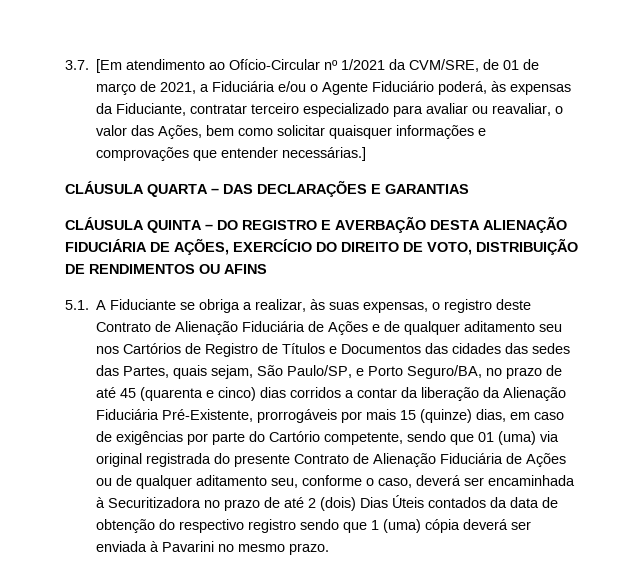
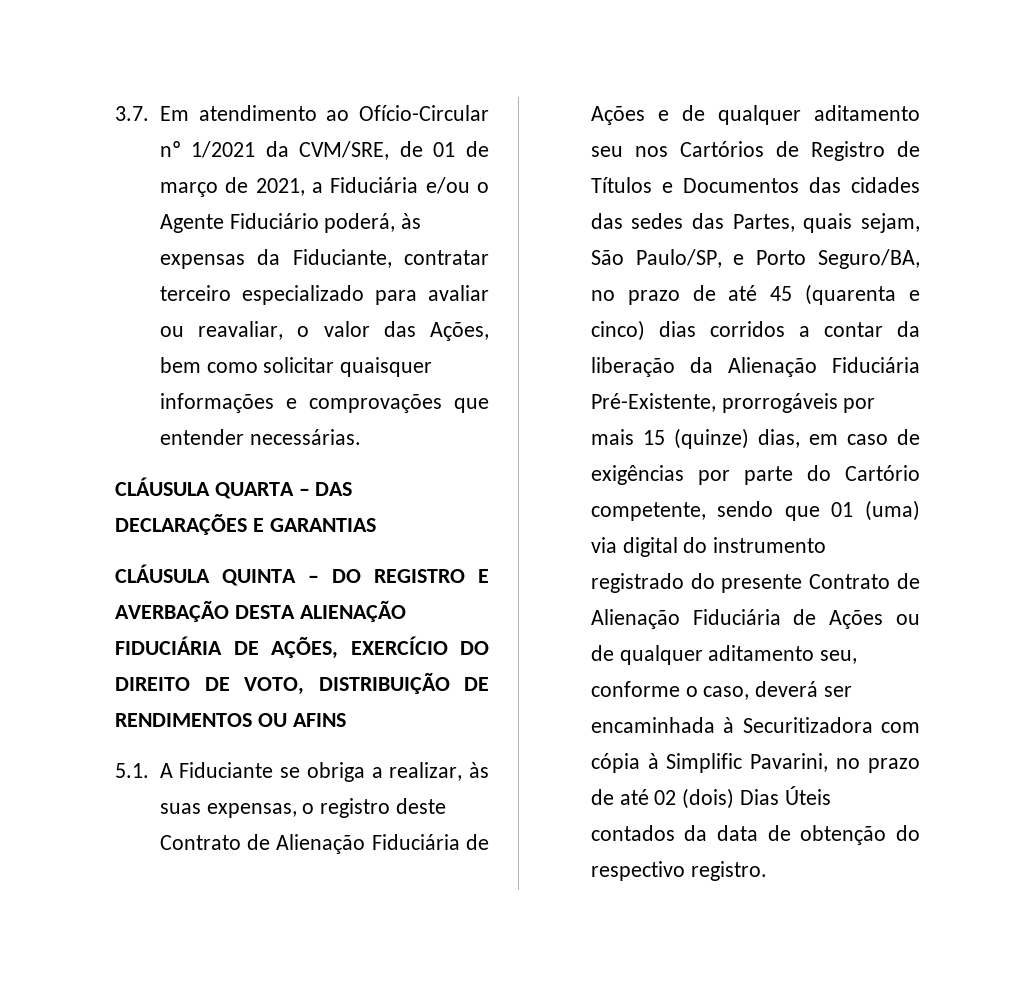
- 3.7. [Em atendimento ao Ofício-Circular nº 1/2021 da CVM/SRE, de 01 de março de 2021, a Fiduciária e/ou o Agente Fiduciário poderá, às expensas da Fiduciante, contratar terceiro especializado para avaliar ou reavaliar, o valor das Ações, bem como solicitar quaisquer informações e comprovações que entender necessárias.]
+ 3.7. Em atendimento ao Ofício-Circular nº 1/2021 da CVM/SRE, de 01 de março de 2021, a Fiduciária e/ou o Agente Fiduciário poderá, às expensas da Fiduciante, contratar terceiro especializado para avaliar ou reavaliar, o valor das Ações, bem como solicitar quaisquer informações e comprovações que entender necessárias.
- 5.1. A Fiduciante se obriga a realizar, às suas expensas, o registro deste Contrato de Alienação Fiduciária de Ações e de qualquer aditamento seu nos Cartórios de Registro de Títulos e Documentos das cidades das sedes das Partes, quais sejam, São Paulo/SP, e Porto Seguro/BA, no prazo de até 45 (quarenta e cinco) dias corridos a contar da liberação da Alienação Fiduciária Pré-Existente, prorrogáveis por mais 15 (quinze) dias, em caso de exigências por parte do Cartório competente, sendo que 01 (uma) via original registrada do presente Contrato de Alienação Fiduciária de Ações ou de qualquer aditamento seu, conforme o caso, deverá ser encaminhada à Securitizadora no prazo de até 2 (dois) Dias Úteis contados da data de obtenção do respectivo registro sendo que 1 (uma) cópia deverá ser enviada à Pavarini no mesmo prazo.
+ 5.1. A Fiduciante se obriga a realizar, às suas expensas, o registro deste Contrato de Alienação Fiduciária de Ações e de qualquer aditamento seu nos Cartórios de Registro de Títulos e Documentos das cidades das sedes das Partes, quais sejam, São Paulo/SP, e Porto Seguro/BA, no prazo de até 45 (quarenta e cinco) dias corridos a contar da liberação da Alienação Fiduciária Pré-Existente, prorrogáveis por mais 15 (quinze) dias, em caso de exigências por parte do Cartório competente, sendo que 01 (uma) via digital do instrumento registrado do presente Contrato de Alienação Fiduciária de Ações ou de qualquer aditamento seu, conforme o caso, deverá ser encaminhada à Securitizadora com cópia à Simplific Pavarini, no prazo de até 02 (dois) Dias Úteis contados da data de obtenção do respectivo registro.

